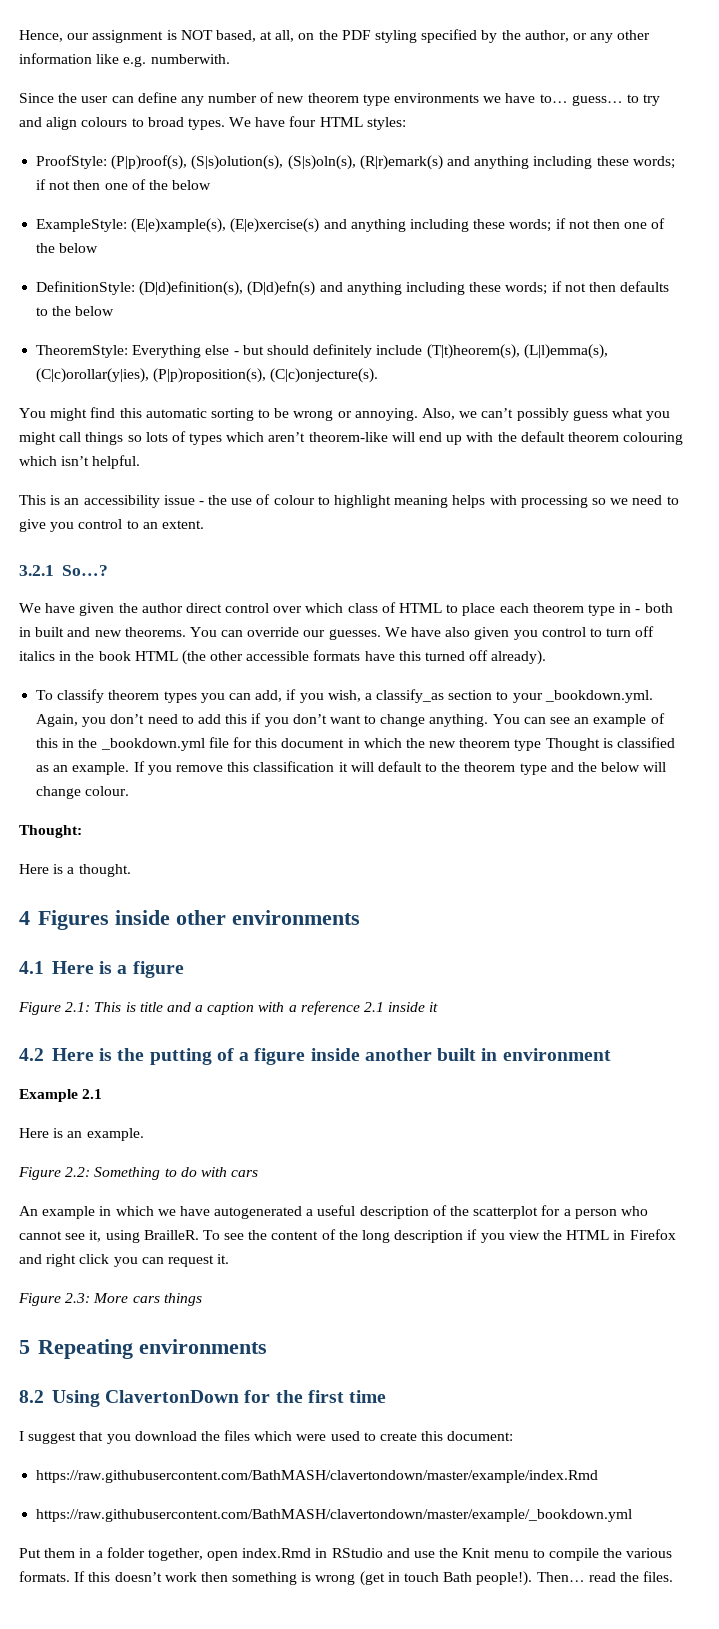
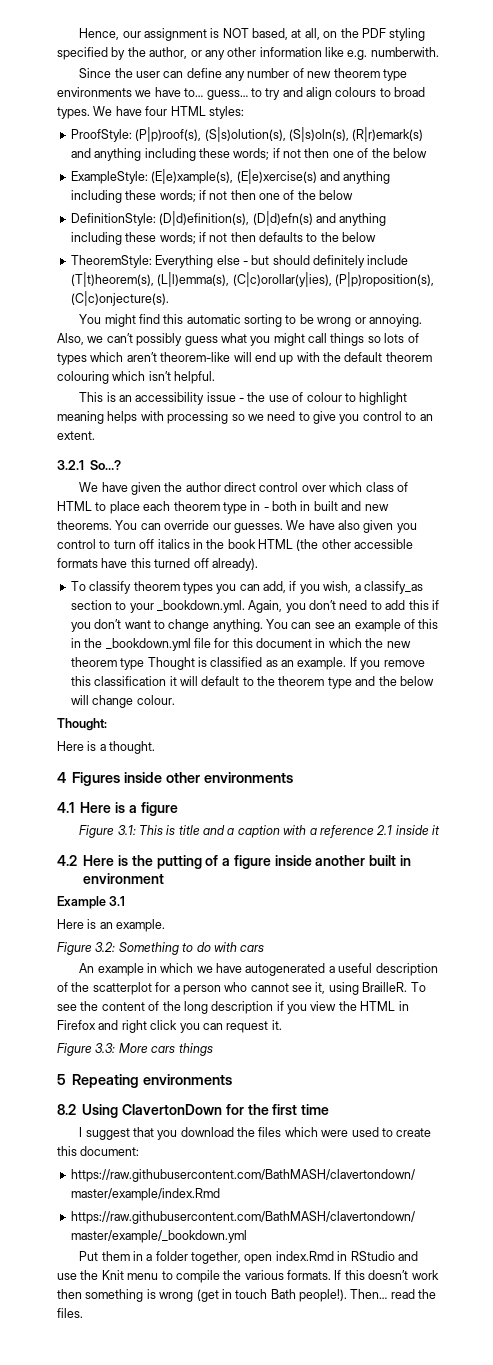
- Figure 2.1: This is title and a caption with a reference 2.1 inside it
+ Figure 3.1: This is title and a caption with a reference 2.1 inside it
- Example 2.1
+ Example 3.1
- Figure 2.2: Something to do with cars
+ Figure 3.2: Something to do with cars
- Figure 2.3: More cars things
+ Figure 3.3: More cars things

